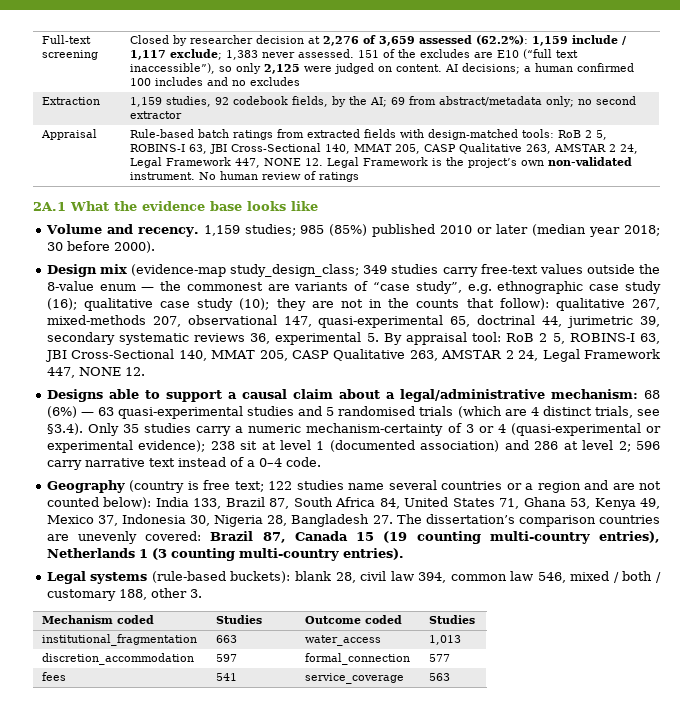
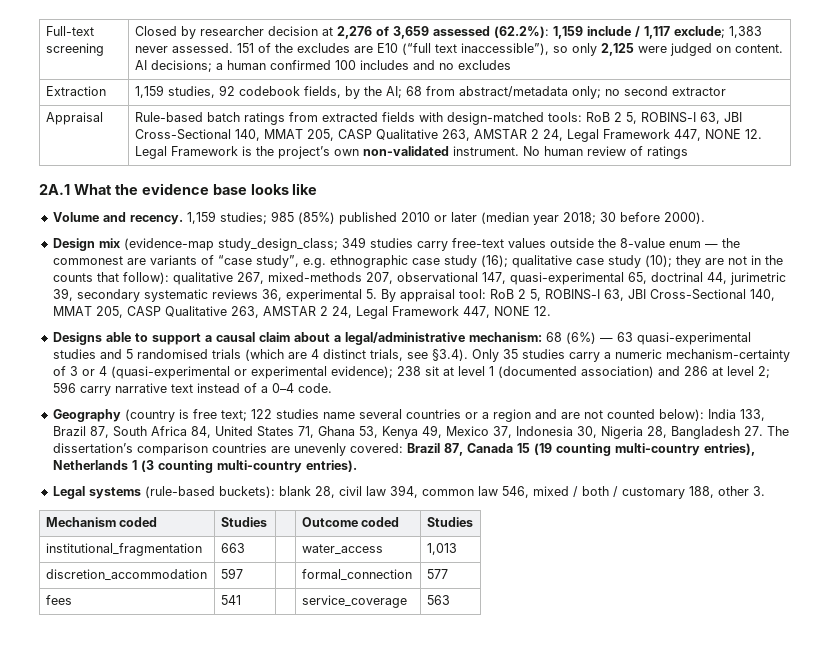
- Extraction | 1,159 studies, 92 codebook fields, by the AI; 69 from abstract/metadata only; no second extractor
+ Extraction | 1,159 studies, 92 codebook fields, by the AI; 68 from abstract/metadata only; no second extractor

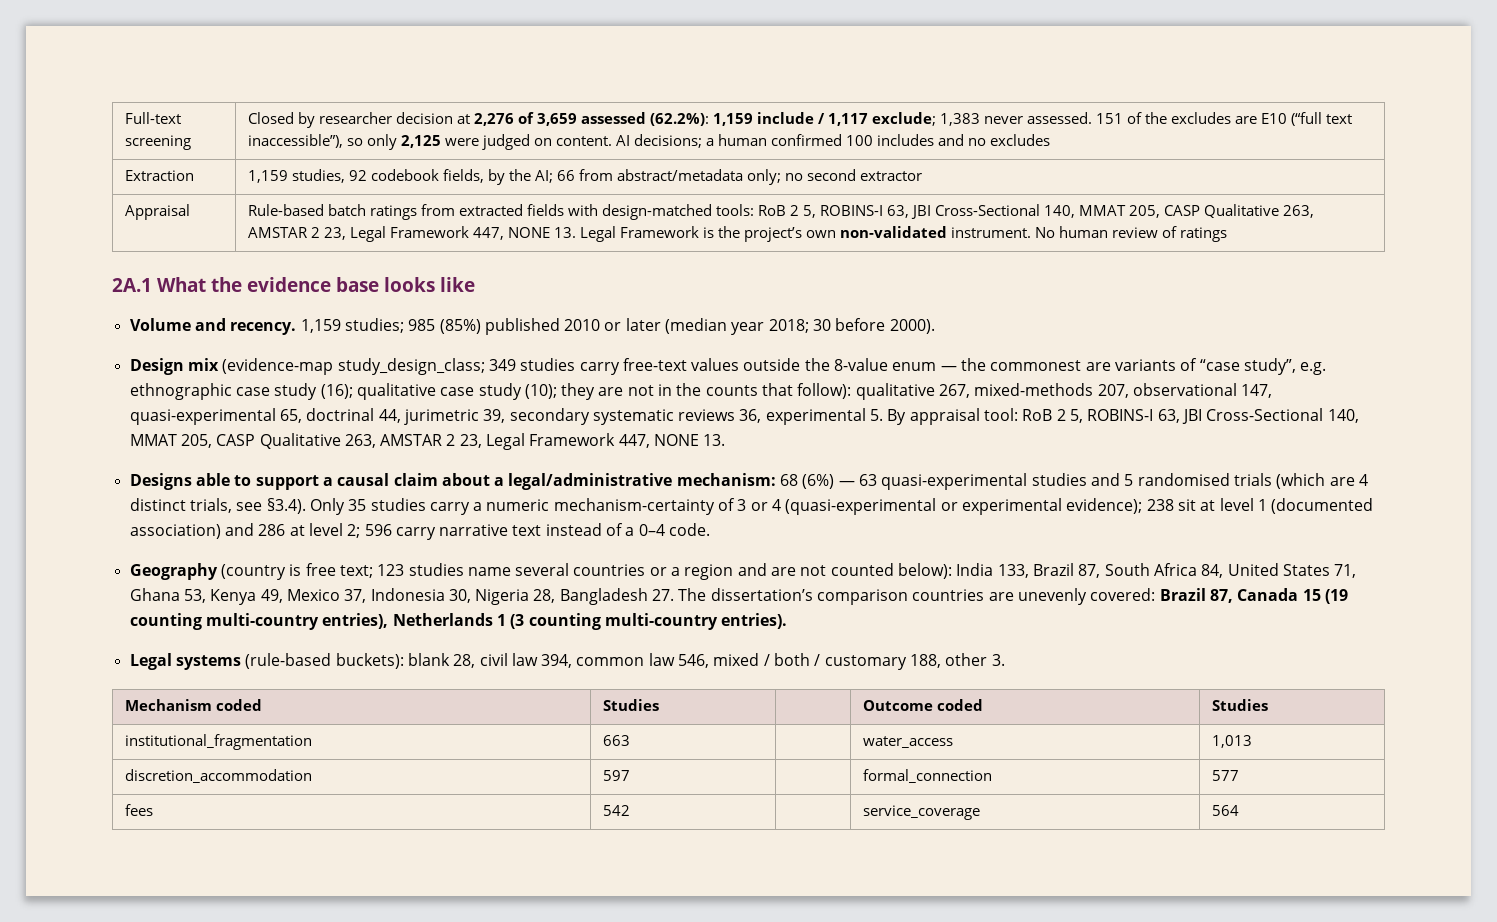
- Extraction | 1,159 studies, 92 codebook fields, by the AI; 68 from abstract/metadata only; no second extractor
+ Extraction | 1,159 studies, 92 codebook fields, by the AI; 66 from abstract/metadata only; no second extractor
- Rule-based batch ratings from extracted fields with design-matched tools: RoB 2 5, ROBINS-I 63, JBI Cross-Sectional 140, MMAT 205, CASP Qualitative 263, AMSTAR 2 24, Legal Framework 447, NONE 12. Legal Framework is the project’s own non-validated instrument.
+ Rule-based batch ratings from extracted fields with design-matched tools: RoB 2 5, ROBINS-I 63, JBI Cross-Sectional 140, MMAT 205, CASP Qualitative 263, AMSTAR 2 23, Legal Framework 447, NONE 13. Legal Framework is the project’s own non-validated instrument.
- qualitative 267, mixed-methods 207, observational 147, quasi-experimental 65, doctrinal 44, jurimetric 39, secondary systematic reviews 36, experimental 5. By appraisal tool: RoB 2 5, ROBINS-I 63, JBI Cross-Sectional 140, MMAT 205, CASP Qualitative 263, AMSTAR 2 24, Legal Framework 447, NONE 12.
+ qualitative 267, mixed-methods 207, observational 147, quasi-experimental 65, doctrinal 44, jurimetric 39, secondary systematic reviews 36, experimental 5. By appraisal tool: RoB 2 5, ROBINS-I 63, JBI Cross-Sectional 140, MMAT 205, CASP Qualitative 263, AMSTAR 2 23, Legal Framework 447, NONE 13.
- Geography (country is free text; 122 studies name several countries or a region and are not counted below): India 133, Brazil 87, South Africa 84, United States 71, Ghana 53, Kenya 49, Mexico 37, Indonesia 30, Nigeria 28, Bangladesh 27. The dissertation’s comparison countries are unevenly covered: Brazil 87, Canada 15 (19 counting multi-country entries), Netherlands 1 (3 counting multi-country entries).
+ Geography (country is free text; 123 studies name several countries or a region and are not counted below): India 133, Brazil 87, South Africa 84, United States 71, Ghana 53, Kenya 49, Mexico 37, Indonesia 30, Nigeria 28, Bangladesh 27. The dissertation’s comparison countries are unevenly covered: Brazil 87, Canada 15 (19 counting multi-country entries), Netherlands 1 (3 counting multi-country entries).
- fees | 541 | | service_coverage | 563
+ fees | 542 | | service_coverage | 564

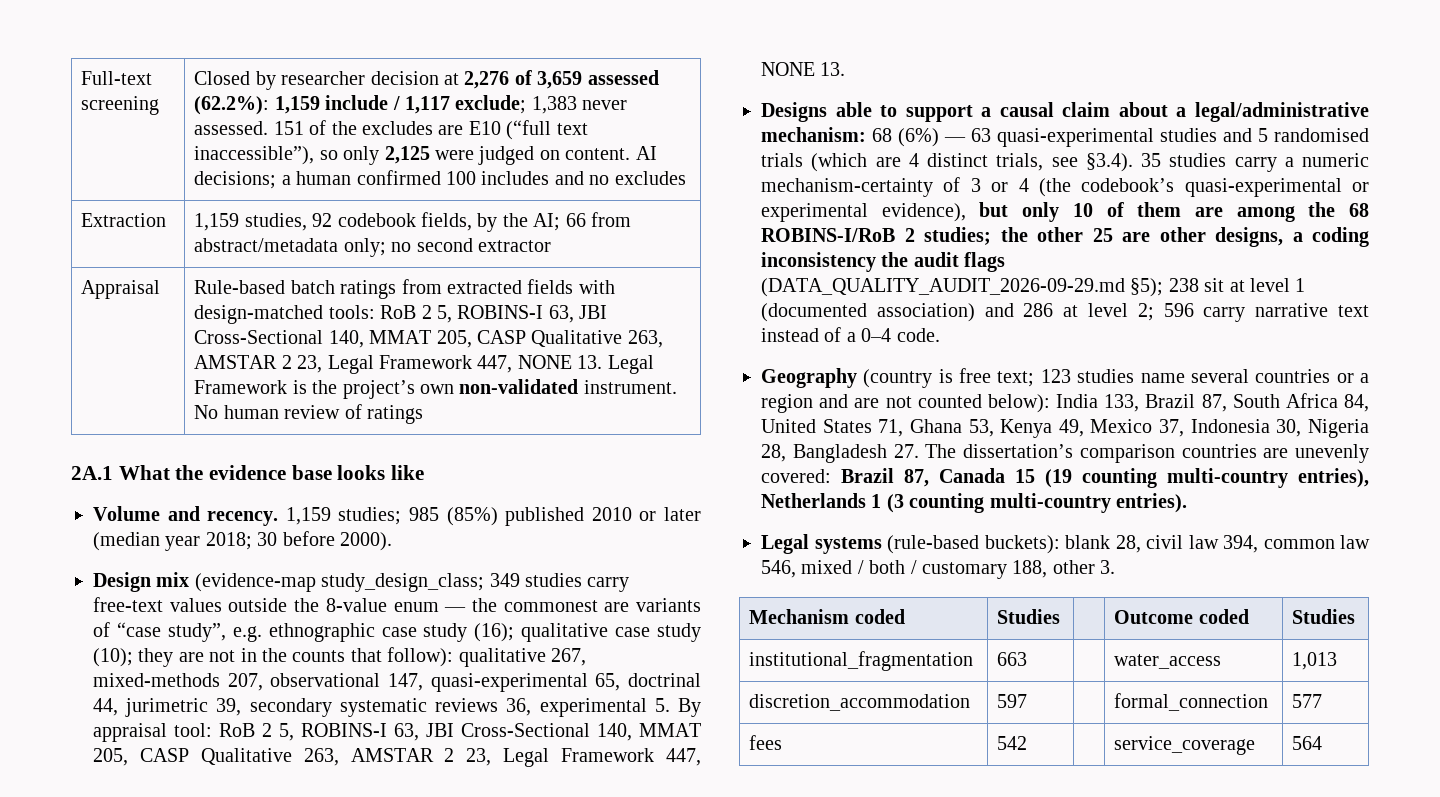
- Designs able to support a causal claim about a legal/administrative mechanism: 68 (6%) — 63 quasi-experimental studies and 5 randomised trials (which are 4 distinct trials, see §3.4). Only 35 studies carry a numeric mechanism-certainty of 3 or 4 (quasi-experimental or experimental evidence); 238 sit at level 1 (documented association) and 286 at level 2; 596 carry narrative text instead of a 0–4 code.
+ Designs able to support a causal claim about a legal/administrative mechanism: 68 (6%) — 63 quasi-experimental studies and 5 randomised trials (which are 4 distinct trials, see §3.4). 35 studies carry a numeric mechanism-certainty of 3 or 4 (the codebook’s quasi-experimental or experimental evidence), but only 10 of them are among the 68 ROBINS-I/RoB 2 studies; the other 25 are other designs, a coding inconsistency the audit flags (DATA_QUALITY_AUDIT_2026-09-29.md §5); 238 sit at level 1 (documented association) and 286 at level 2; 596 carry narrative text instead of a 0–4 code.

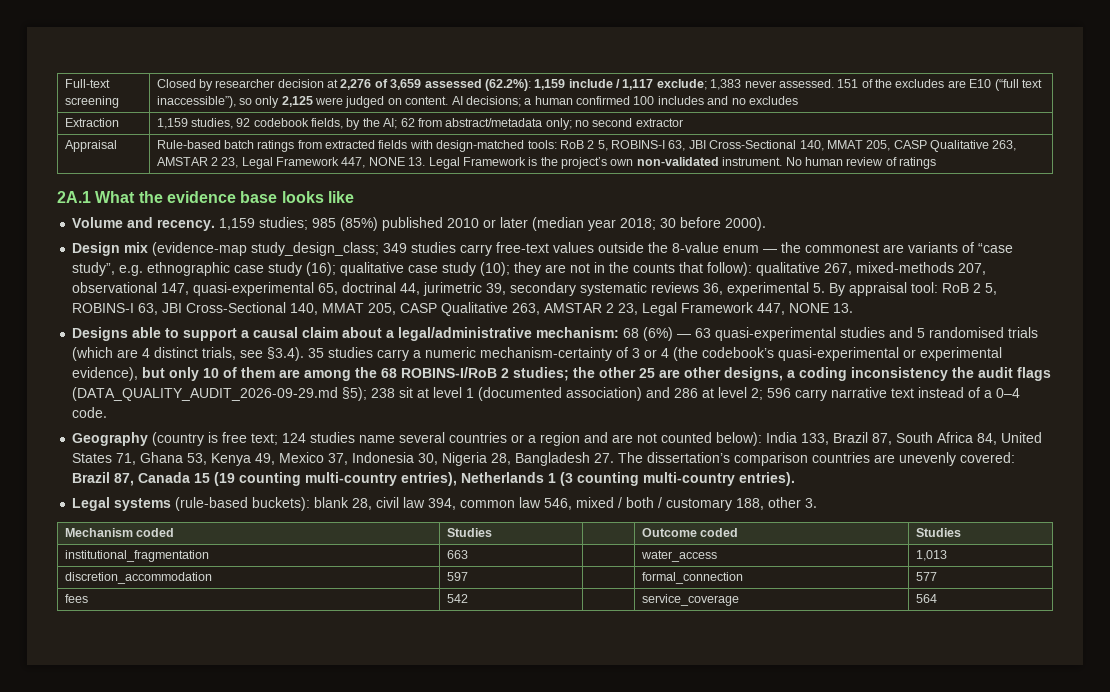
- Extraction | 1,159 studies, 92 codebook fields, by the AI; 66 from abstract/metadata only; no second extractor
+ Extraction | 1,159 studies, 92 codebook fields, by the AI; 62 from abstract/metadata only; no second extractor
- Geography (country is free text; 123 studies name several countries or a region and are not counted below): India 133, Brazil 87, South Africa 84, United States 71, Ghana 53, Kenya 49, Mexico 37, Indonesia 30, Nigeria 28, Bangladesh 27. The dissertation’s comparison countries are unevenly covered: Brazil 87, Canada 15 (19 counting multi-country entries), Netherlands 1 (3 counting multi-country entries).
+ Geography (country is free text; 124 studies name several countries or a region and are not counted below): India 133, Brazil 87, South Africa 84, United States 71, Ghana 53, Kenya 49, Mexico 37, Indonesia 30, Nigeria 28, Bangladesh 27. The dissertation’s comparison countries are unevenly covered: Brazil 87, Canada 15 (19 counting multi-country entries), Netherlands 1 (3 counting multi-country entries).

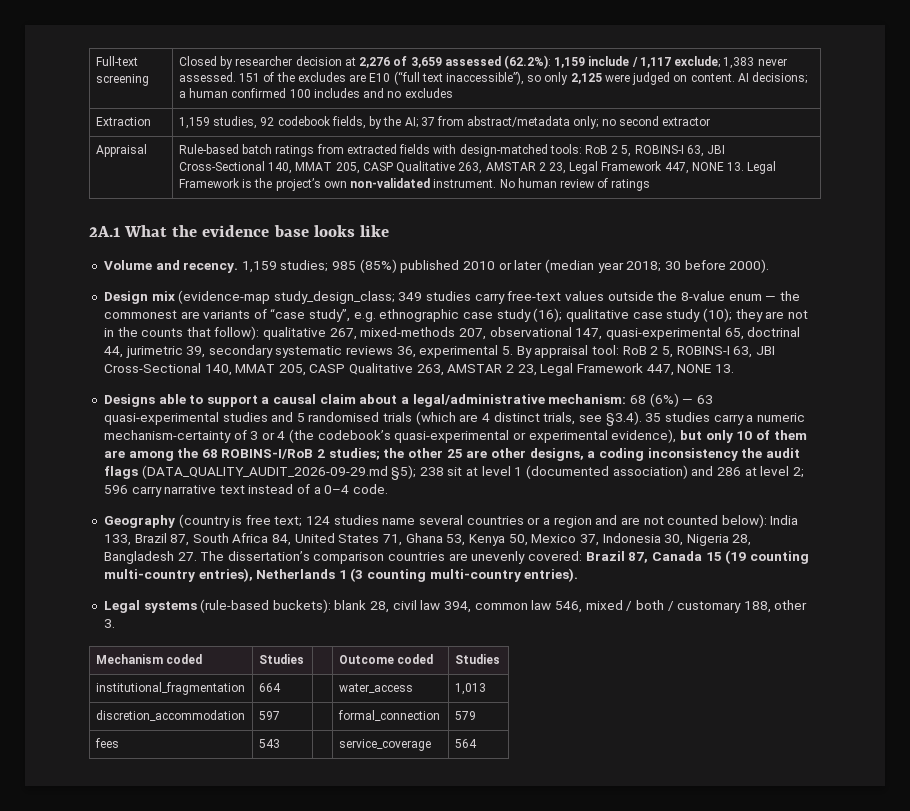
- Extraction | 1,159 studies, 92 codebook fields, by the AI; 62 from abstract/metadata only; no second extractor
+ Extraction | 1,159 studies, 92 codebook fields, by the AI; 37 from abstract/metadata only; no second extractor
- Geography (country is free text; 124 studies name several countries or a region and are not counted below): India 133, Brazil 87, South Africa 84, United States 71, Ghana 53, Kenya 49, Mexico 37, Indonesia 30, Nigeria 28, Bangladesh 27. The dissertation’s comparison countries are unevenly covered: Brazil 87, Canada 15 (19 counting multi-country entries), Netherlands 1 (3 counting multi-country entries).
+ Geography (country is free text; 124 studies name several countries or a region and are not counted below): India 133, Brazil 87, South Africa 84, United States 71, Ghana 53, Kenya 50, Mexico 37, Indonesia 30, Nigeria 28, Bangladesh 27. The dissertation’s comparison countries are unevenly covered: Brazil 87, Canada 15 (19 counting multi-country entries), Netherlands 1 (3 counting multi-country entries).
- institutional_fragmentation | 663 | | water_access | 1,013
+ institutional_fragmentation | 664 | | water_access | 1,013
- discretion_accommodation | 597 | | formal_connection | 577
+ discretion_accommodation | 597 | | formal_connection | 579
- fees | 542 | | service_coverage | 564
+ fees | 543 | | service_coverage | 564

